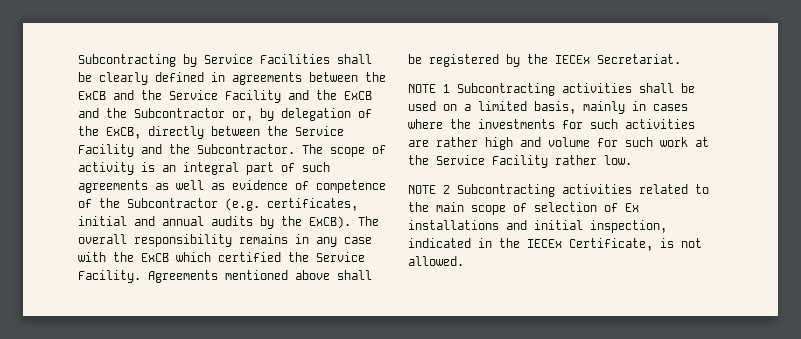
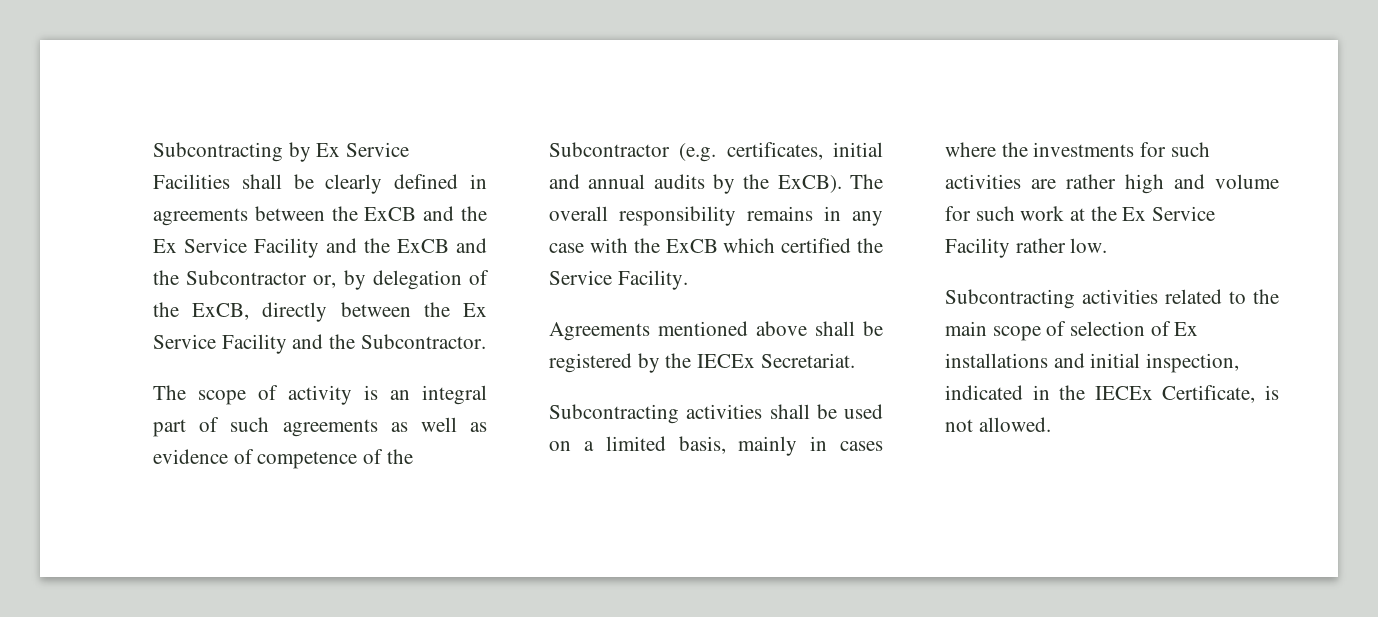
- Subcontracting by Service Facilities shall be clearly defined in agreements between the ExCB and the Service Facility and the ExCB and the Subcontractor or, by delegation of the ExCB, directly between the Service Facility and the Subcontractor. The scope of activity is an integral part of such agreements as well as evidence of competence of the Subcontractor (e.g. certificates, initial and annual audits by the ExCB).
+ Subcontracting by Ex Service Facilities shall be clearly defined in agreements between the ExCB and the Ex Service Facility and the ExCB and the Subcontractor or, by delegation of the ExCB, directly between the Ex Service Facility and the Subcontractor.
+ The scope of activity is an integral part of such agreements as well as evidence of competence of the Subcontractor (e.g. certificates, initial and annual audits by the ExCB).
- The overall responsibility remains in any case with the ExCB which certified the Service Facility. Agreements mentioned above shall be registered by the IECEx Secretariat.
+ The overall responsibility remains in any case with the ExCB which certified the Service Facility.
+ Agreements mentioned above shall be registered by the IECEx Secretariat.
- NOTE 1 Subcontracting activities shall be used on a limited basis, mainly in cases where the investments for such activities are rather high and volume for such work at the Service Facility rather low.
+ Subcontracting activities shall be used on a limited basis, mainly in cases where the investments for such activities are rather high and volume for such work at the Ex Service Facility rather low.
- NOTE 2 Subcontracting activities related to the main scope of selection of Ex installations and initial inspection, indicated in the IECEx Certificate, is not allowed.
+ Subcontracting activities related to the main scope of selection of Ex installations and initial inspection, indicated in the IECEx Certificate, is not allowed.

